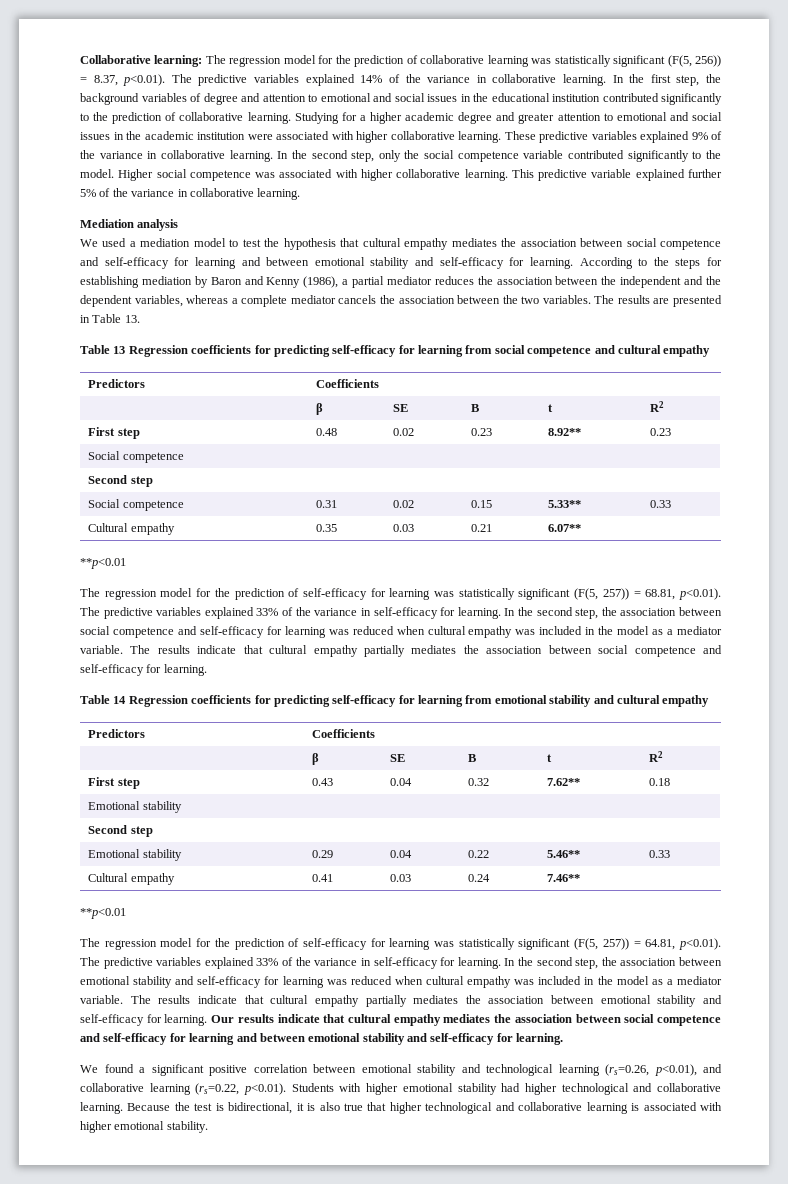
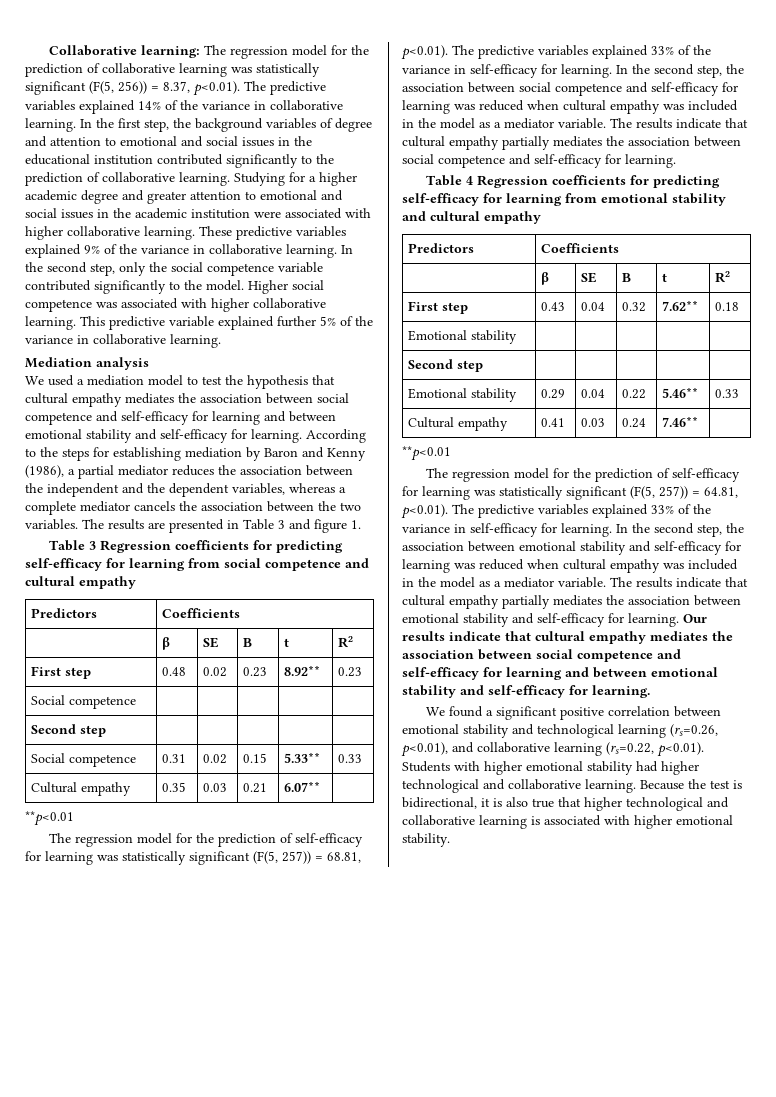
- The results are presented in Table 13.
- Table 13 Regression coefficients for predicting self-efficacy for learning from social competence and cultural empathy
+ The results are presented in Table 3 and figure 1.
+ Table 3 Regression coefficients for predicting self-efficacy for learning from social competence and cultural empathy
- Table 14 Regression coefficients for predicting self-efficacy for learning from emotional stability and cultural empathy
+ Table 4 Regression coefficients for predicting self-efficacy for learning from emotional stability and cultural empathy

